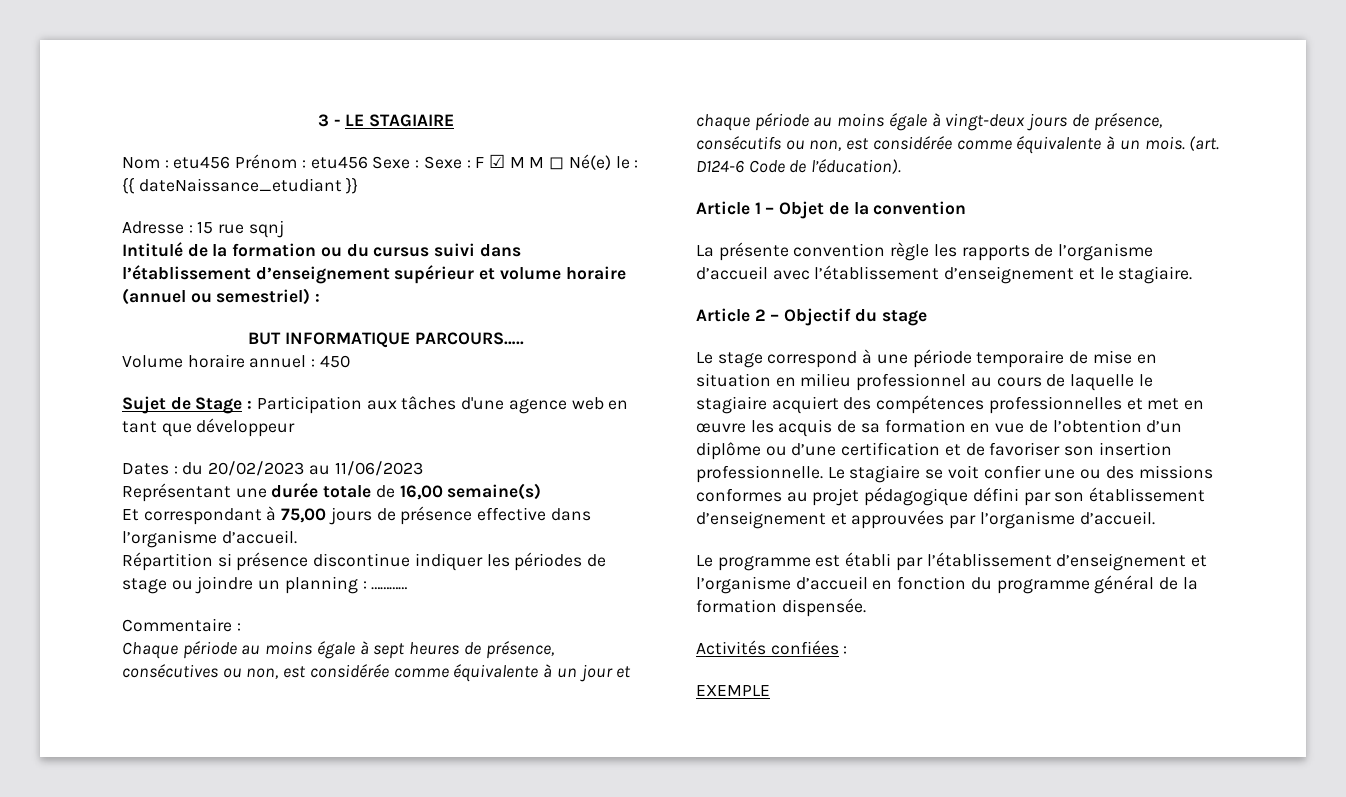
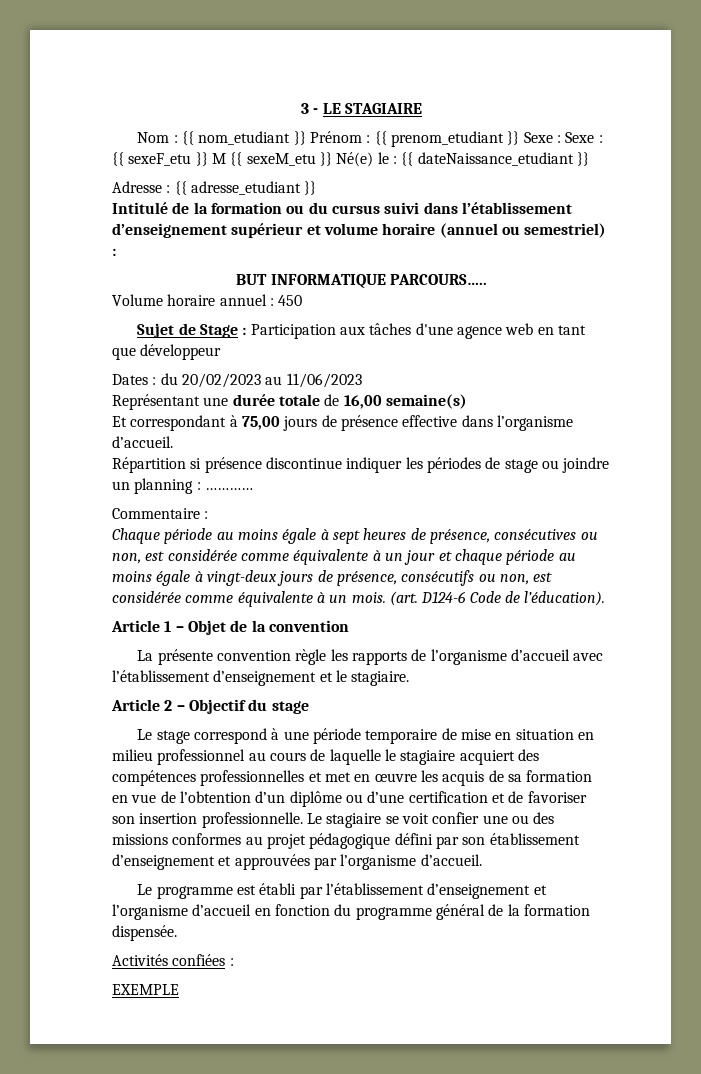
- Nom : etu456 Prénom : etu456 Sexe : Sexe : F ☑ M M ◻ Né(e) le : {{ dateNaissance_etudiant }}
+ Nom : {{ nom_etudiant }} Prénom : {{ prenom_etudiant }} Sexe : Sexe : {{ sexeF_etu }} M {{ sexeM_etu }} Né(e) le : {{ dateNaissance_etudiant }}
- Adresse : 15 rue sqnj
+ Adresse : {{ adresse_etudiant }}

